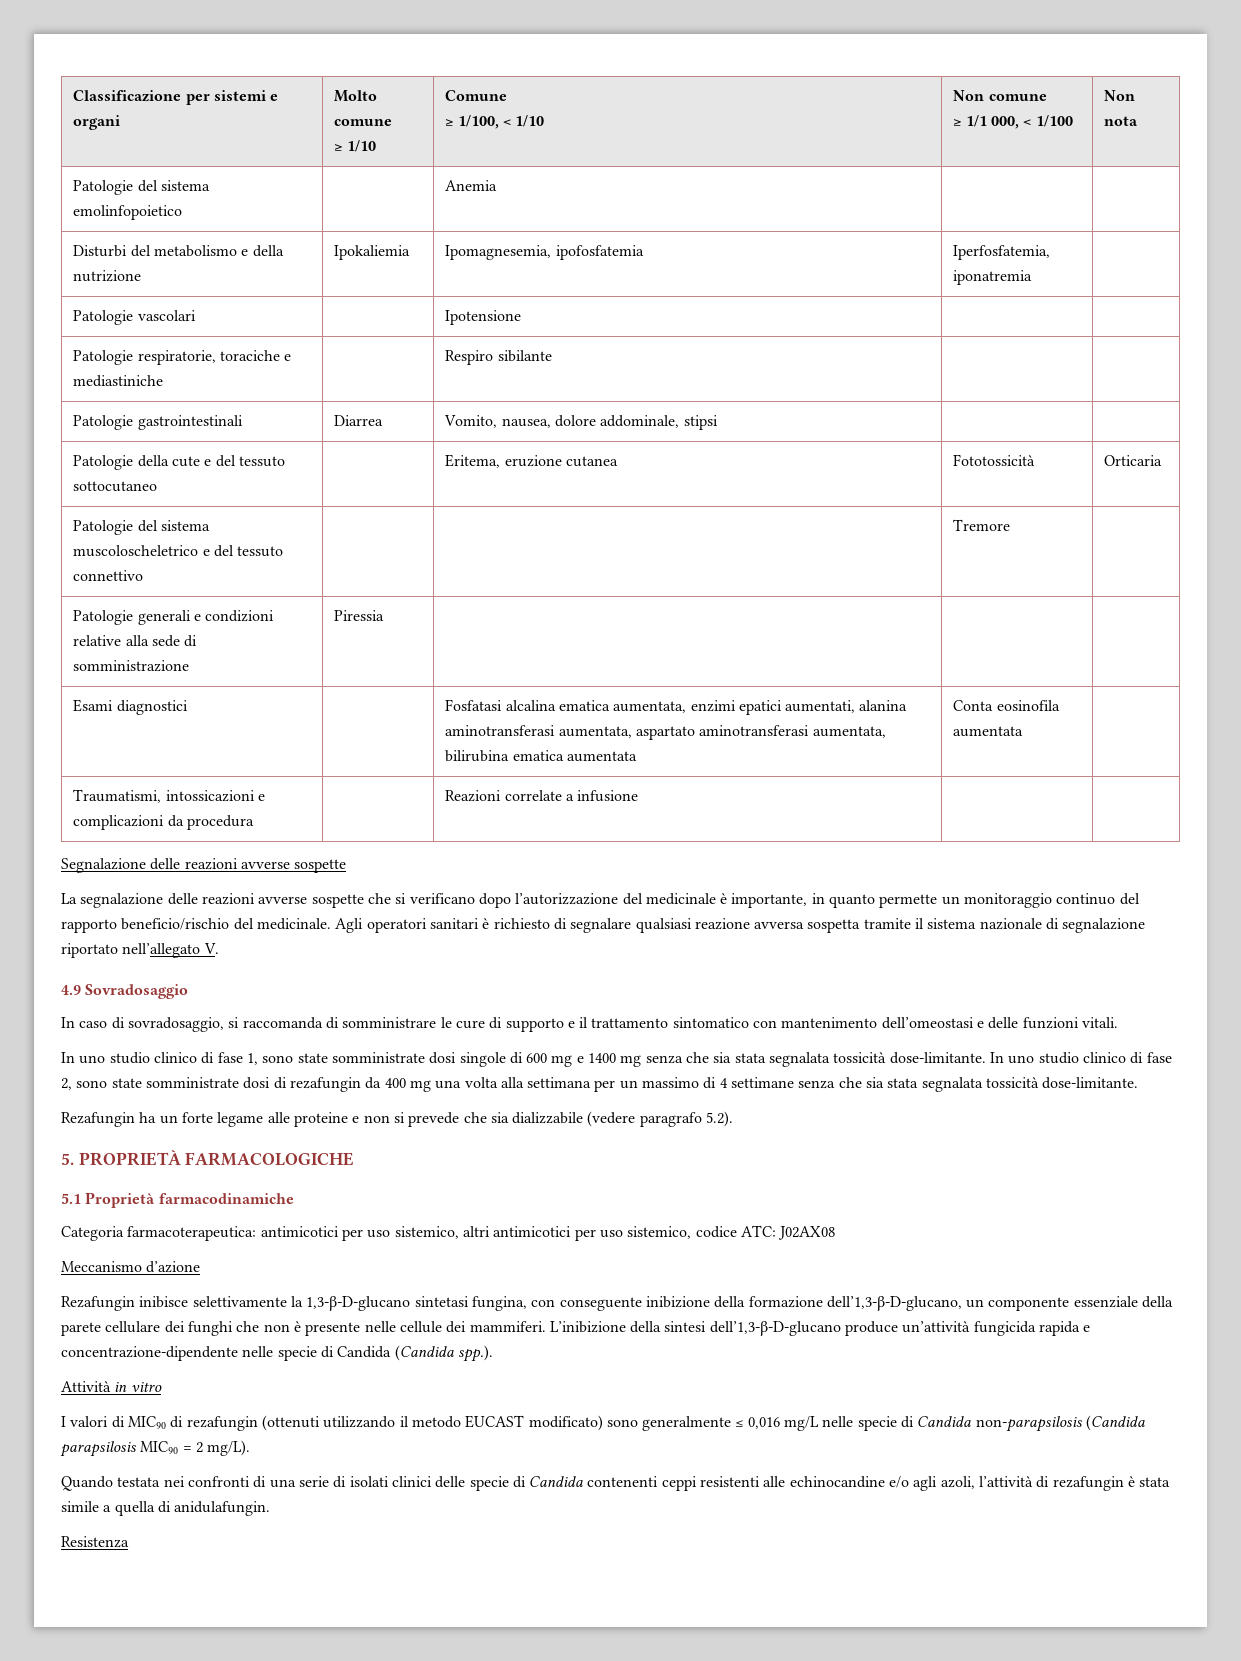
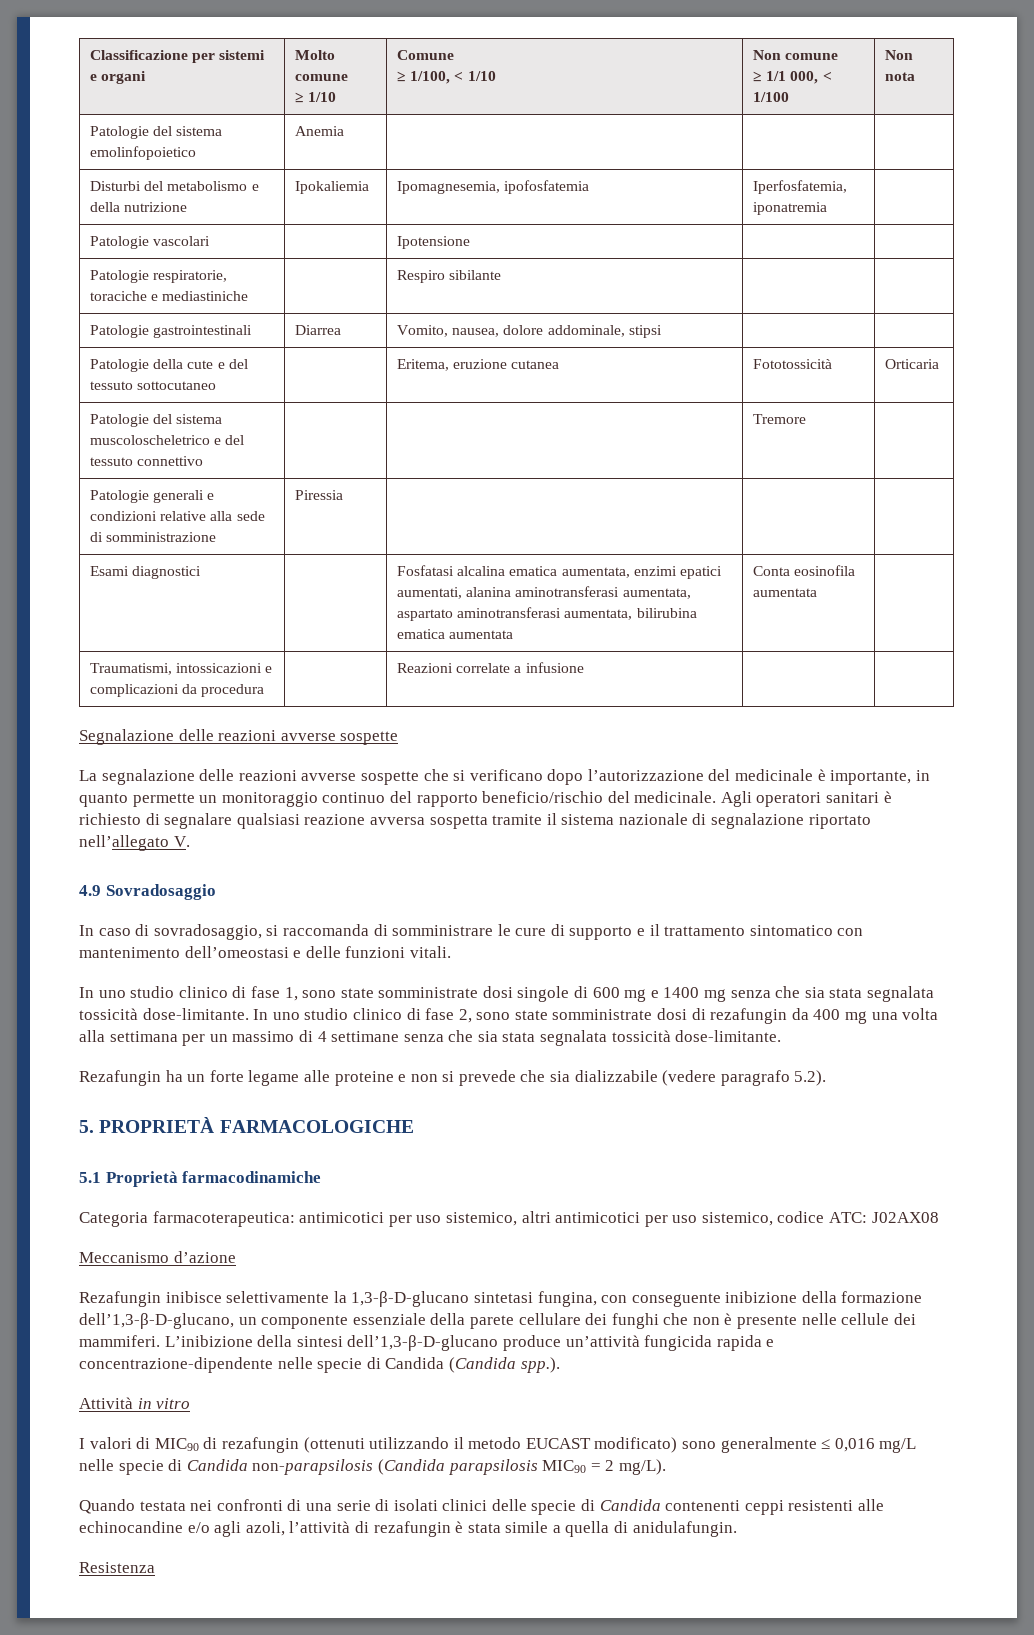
- Patologie del sistema emolinfopoietico | | Anemia | |
+ Patologie del sistema emolinfopoietico | Anemia | | |

